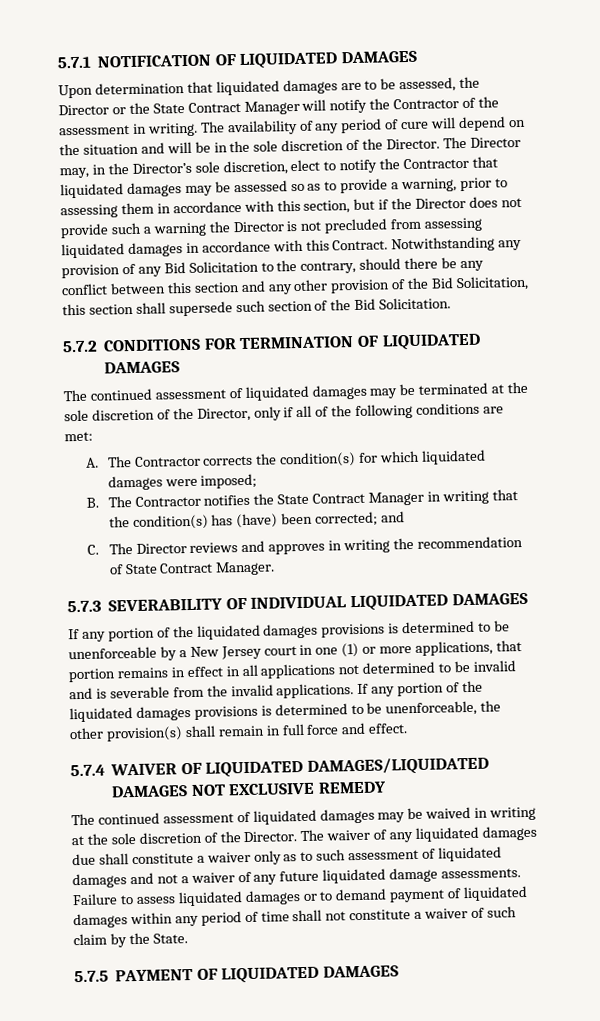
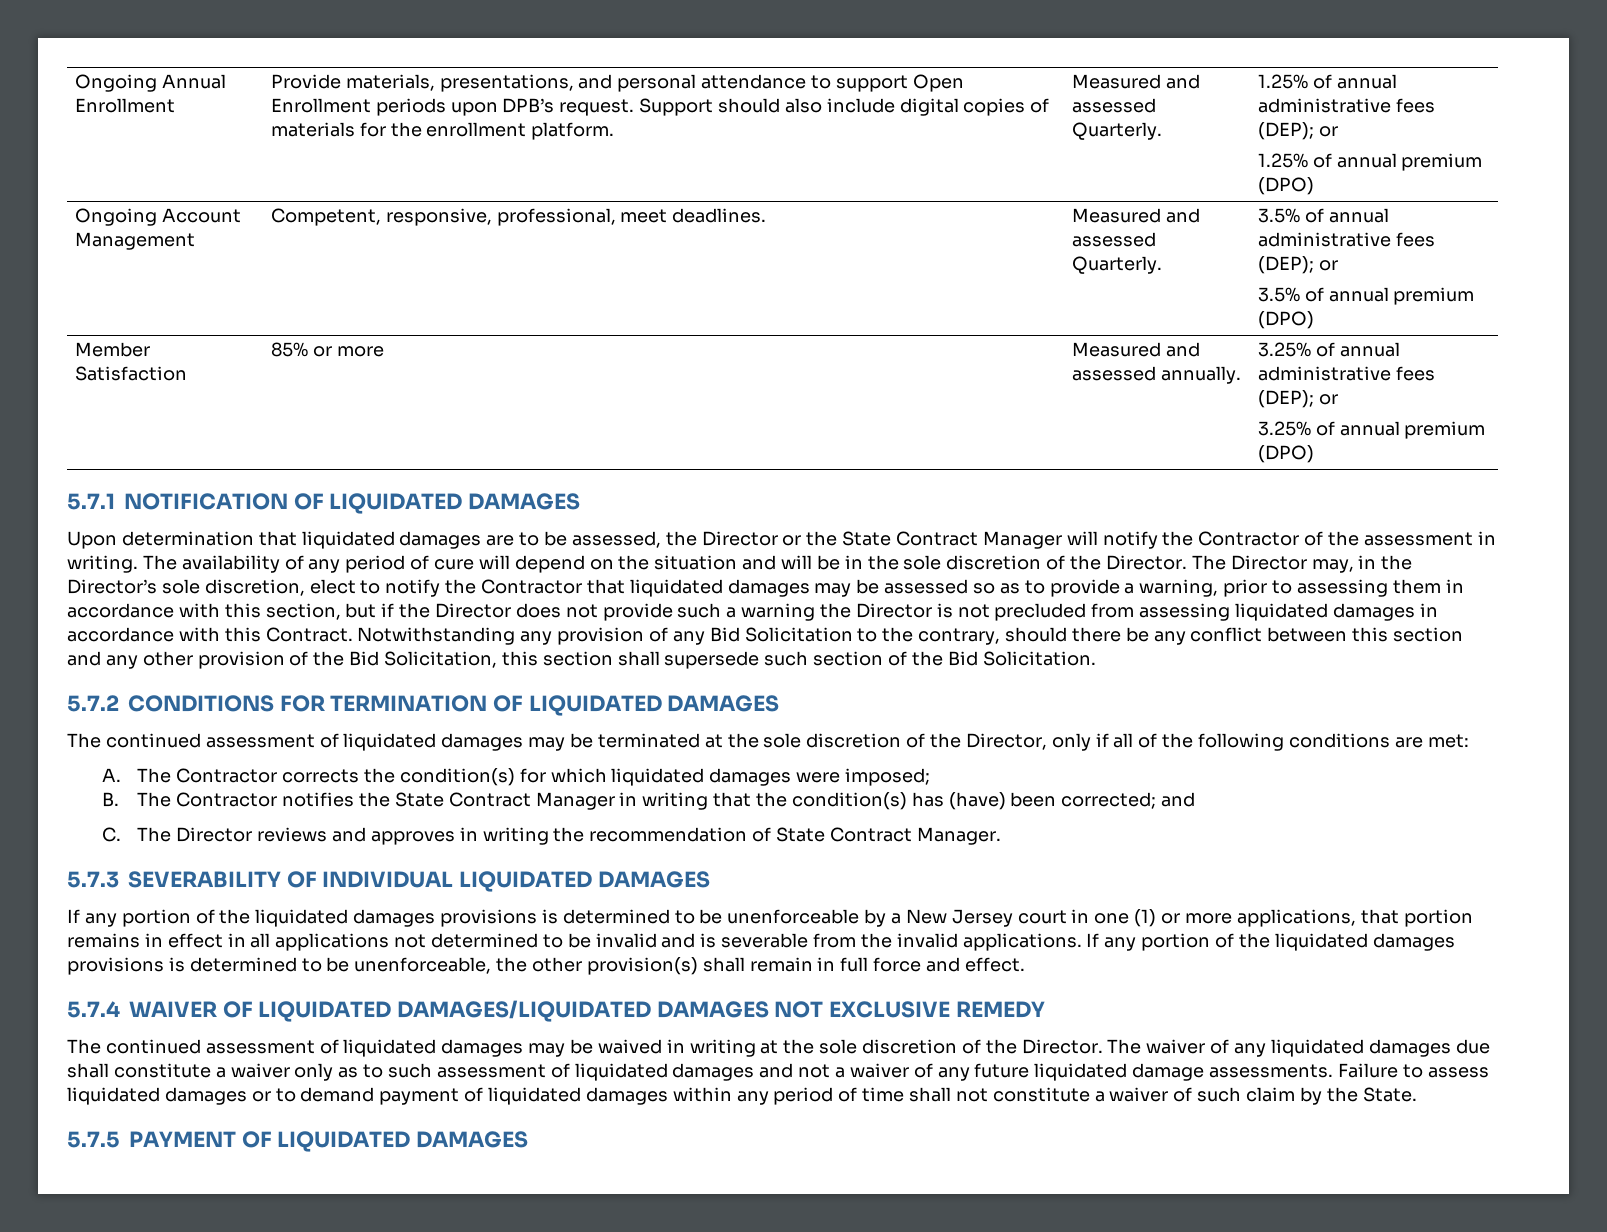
+ Ongoing Annual Enrollment | Provide materials, presentations, and personal attendance to support Open Enrollment periods upon DPB’s request. Support should also include digital copies of materials for the enrollment platform. | Measured and assessed Quarterly. | 1.25% of annual administrative fees (DEP); or
+ 1.25% of annual premium (DPO)
+ Ongoing Account Management | Competent, responsive, professional, meet deadlines. | Measured and assessed Quarterly. | 3.5% of annual administrative fees (DEP); or
+ 3.5% of annual premium (DPO)
+ Member Satisfaction | 85% or more | Measured and assessed annually. | 3.25% of annual administrative fees (DEP); or
+ 3.25% of annual premium (DPO)

